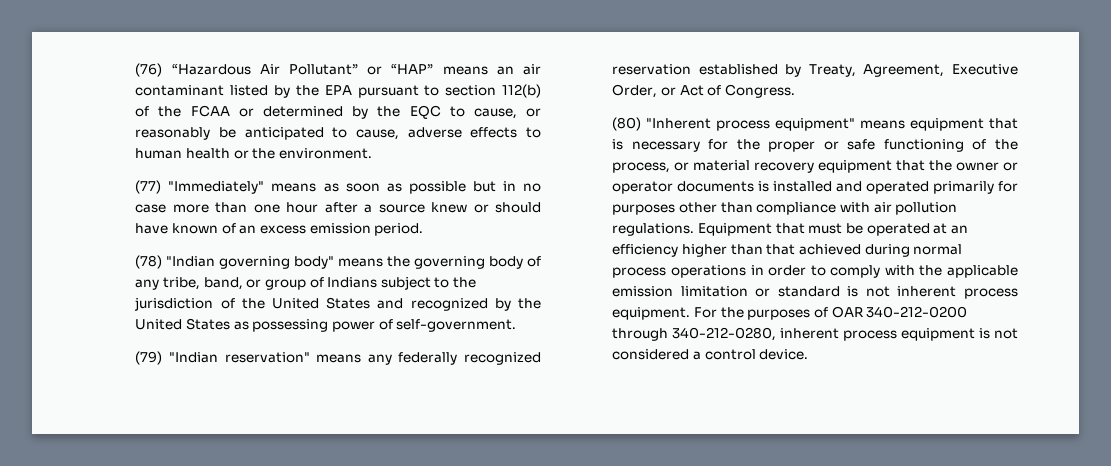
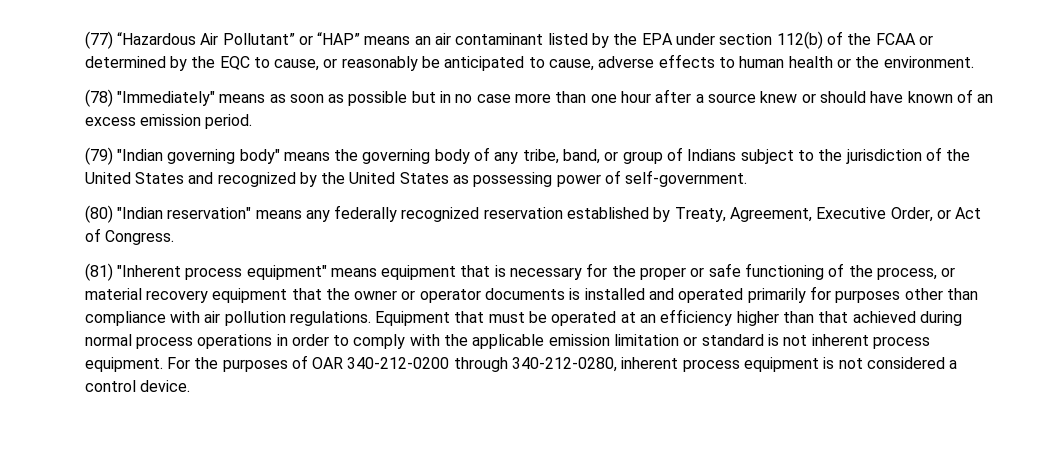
- (76) “Hazardous Air Pollutant” or “HAP” means an air contaminant listed by the EPA pursuant to section 112(b) of the FCAA or determined by the EQC to cause, or reasonably be anticipated to cause, adverse effects to human health or the environment.
+ (77) “Hazardous Air Pollutant” or “HAP” means an air contaminant listed by the EPA under section 112(b) of the FCAA or determined by the EQC to cause, or reasonably be anticipated to cause, adverse effects to human health or the environment.
- (77) "Immediately" means as soon as possible but in no case more than one hour after a source knew or should have known of an excess emission period.
+ (78) "Immediately" means as soon as possible but in no case more than one hour after a source knew or should have known of an excess emission period.
- (78) "Indian governing body" means the governing body of any tribe, band, or group of Indians subject to the jurisdiction of the United States and recognized by the United States as possessing power of self-government.
+ (79) "Indian governing body" means the governing body of any tribe, band, or group of Indians subject to the jurisdiction of the United States and recognized by the United States as possessing power of self-government.
- (79) "Indian reservation" means any federally recognized reservation established by Treaty, Agreement, Executive Order, or Act of Congress.
+ (80) "Indian reservation" means any federally recognized reservation established by Treaty, Agreement, Executive Order, or Act of Congress.
- (80) "Inherent process equipment" means equipment that is necessary for the proper or safe functioning of the process, or material recovery equipment that the owner or operator documents is installed and operated primarily for purposes other than compliance with air pollution regulations.
+ (81) "Inherent process equipment" means equipment that is necessary for the proper or safe functioning of the process, or material recovery equipment that the owner or operator documents is installed and operated primarily for purposes other than compliance with air pollution regulations.

